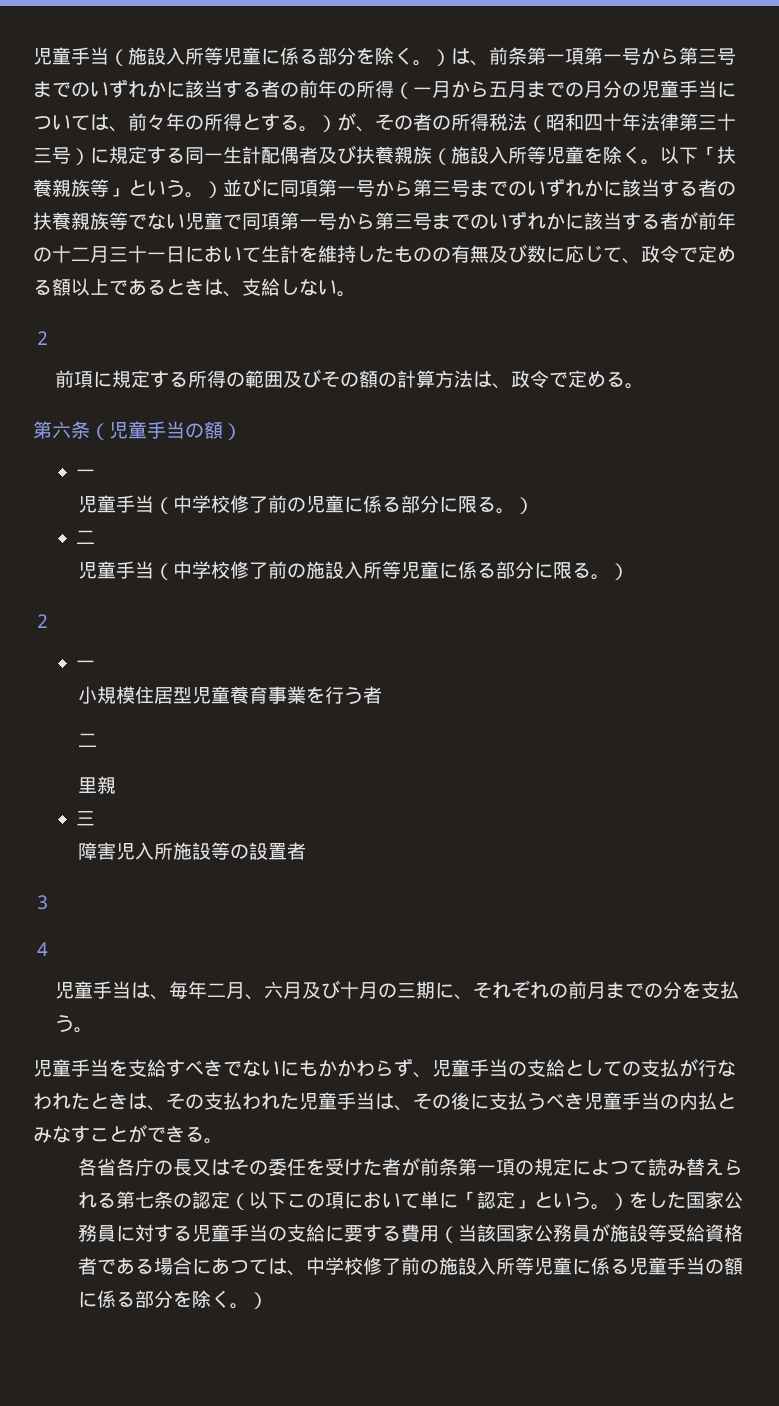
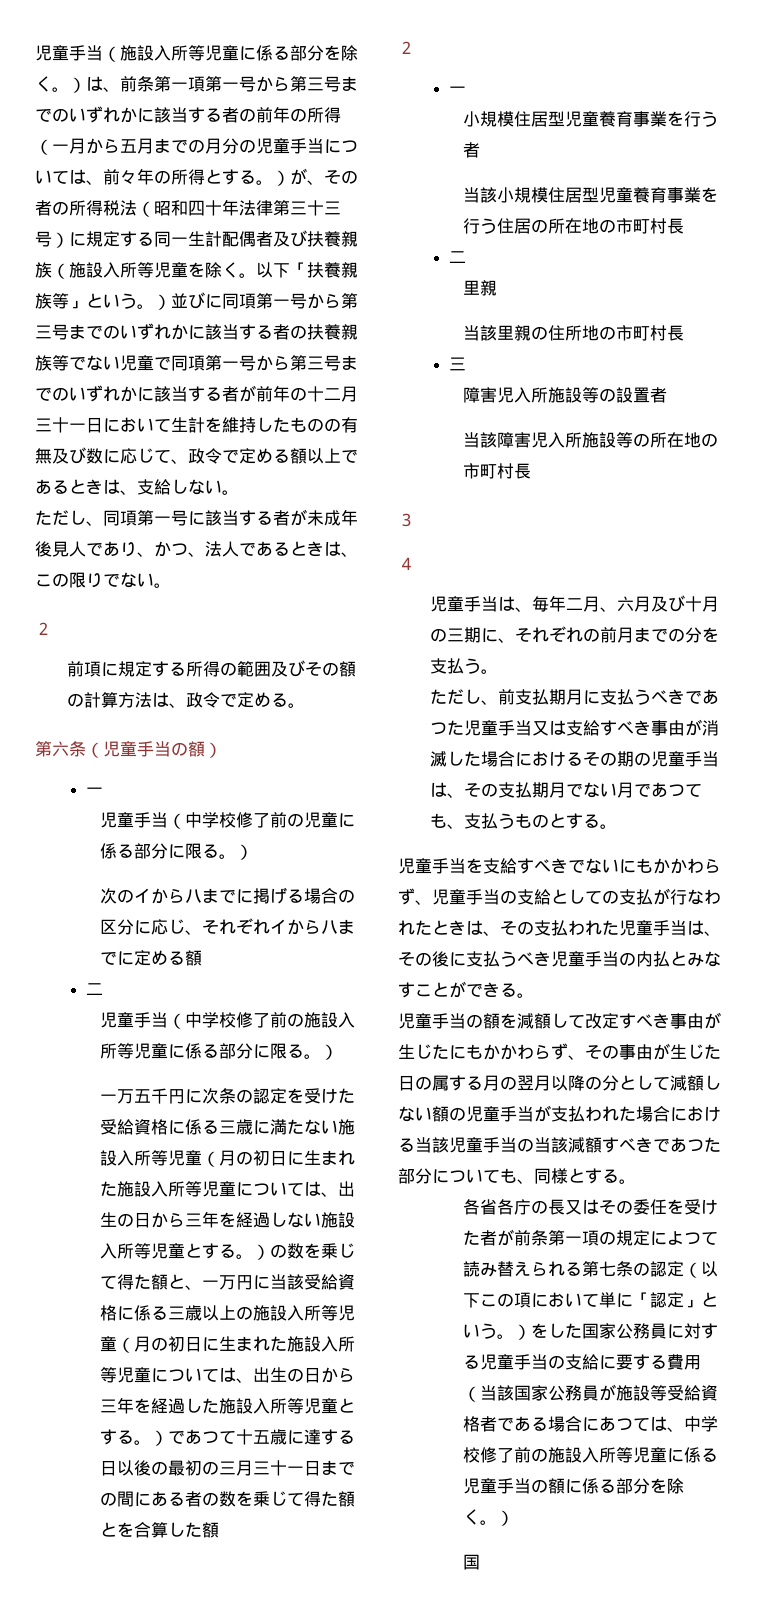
+ ただし、同項第一号に該当する者が未成年後見人であり、かつ、法人であるときは、この限りでない。
+ 次のイからハまでに掲げる場合の区分に応じ、それぞれイからハまでに定める額
+ 一万五千円に次条の認定を受けた受給資格に係る三歳に満たない施設入所等児童（月の初日に生まれた施設入所等児童については、出生の日から三年を経過しない施設入所等児童とする。）の数を乗じて得た額と、一万円に当該受給資格に係る三歳以上の施設入所等児童（月の初日に生まれた施設入所等児童については、出生の日から三年を経過した施設入所等児童とする。）であつて十五歳に達する日以後の最初の三月三十一日までの間にある者の数を乗じて得た額とを合算した額
  小規模住居型児童養育事業を行う者
+ 当該小規模住居型児童養育事業を行う住居の所在地の市町村長
  二
  里親
+ 当該里親の住所地の市町村長
+ 当該障害児入所施設等の所在地の市町村長
+ ただし、前支払期月に支払うべきであつた児童手当又は支給すべき事由が消滅した場合におけるその期の児童手当は、その支払期月でない月であつても、支払うものとする。
+ 児童手当の額を減額して改定すべき事由が生じたにもかかわらず、その事由が生じた日の属する月の翌月以降の分として減額しない額の児童手当が支払われた場合における当該児童手当の当該減額すべきであつた部分についても、同様とする。
  各省各庁の長又はその委任を受けた者が前条第一項の規定によつて読み替えられる第七条の認定（以下この項において単に「認定」という。）をした国家公務員に対する児童手当の支給に要する費用（当該国家公務員が施設等受給資格者である場合にあつては、中学校修了前の施設入所等児童に係る児童手当の額に係る部分を除く。）
+ 国

